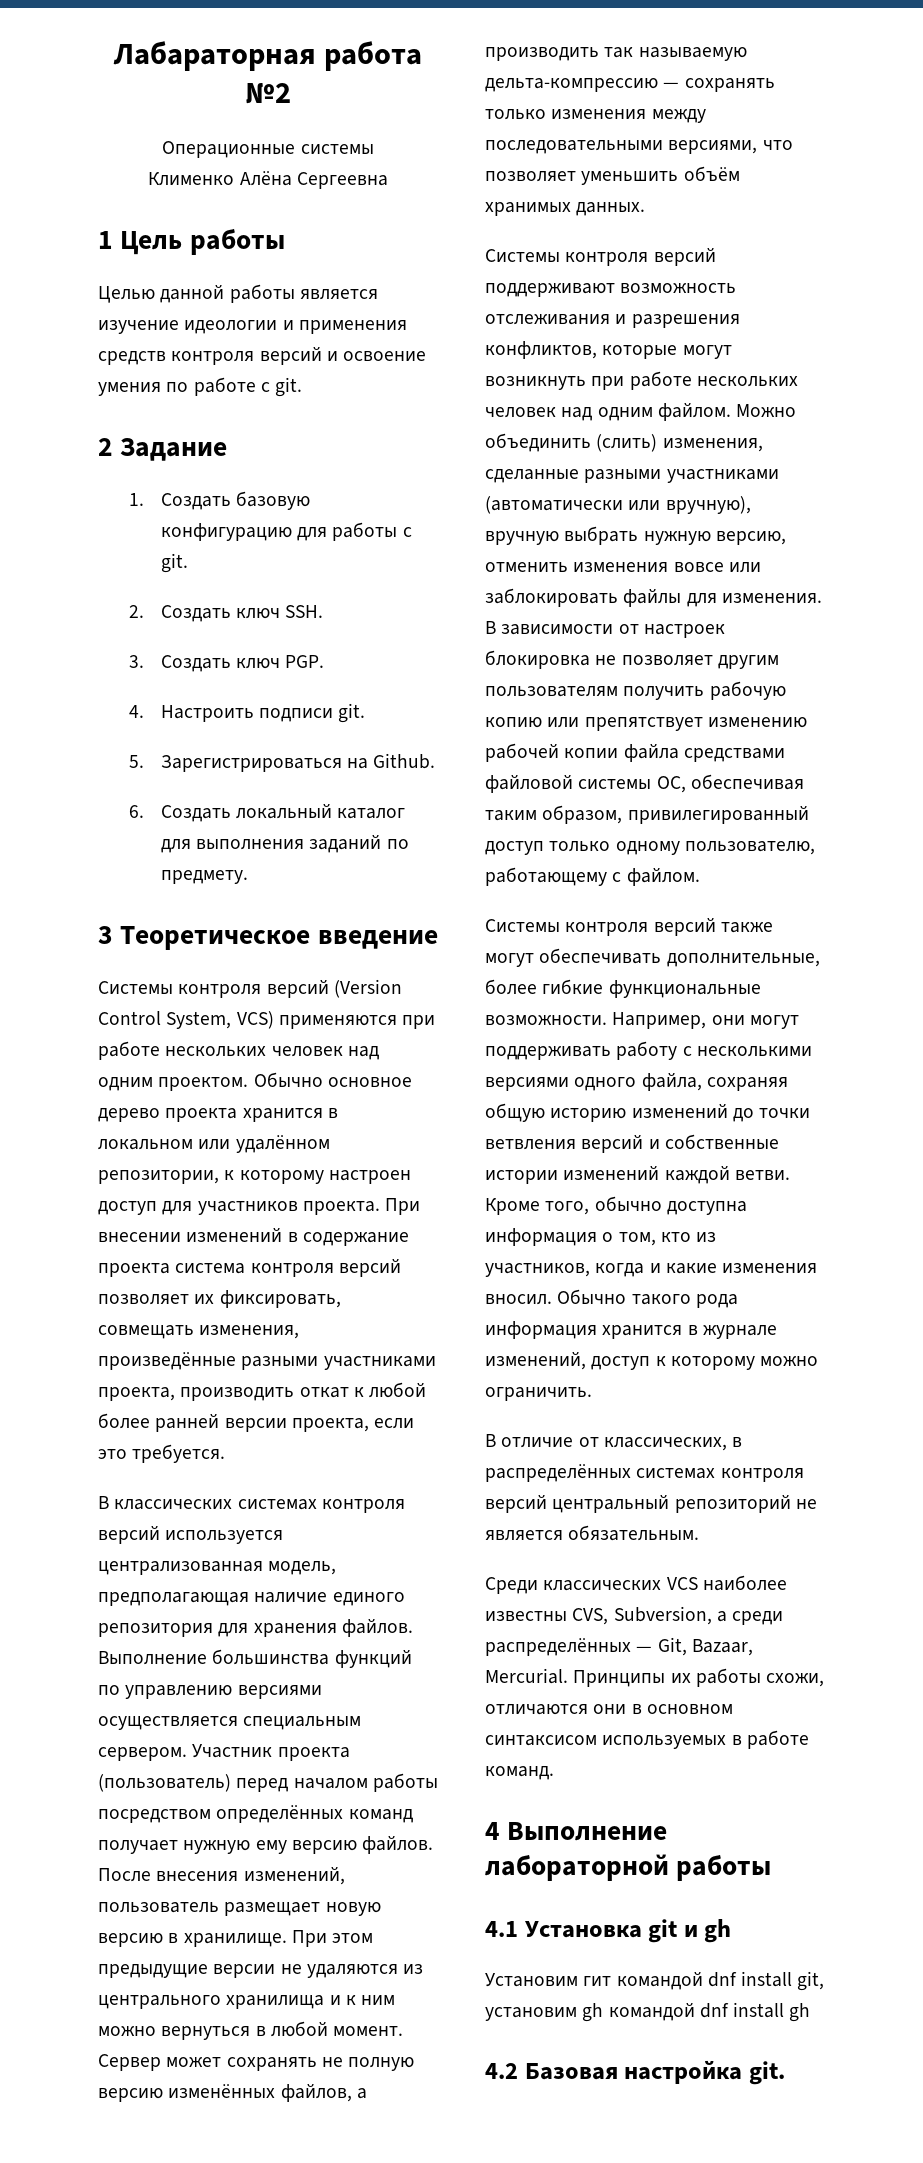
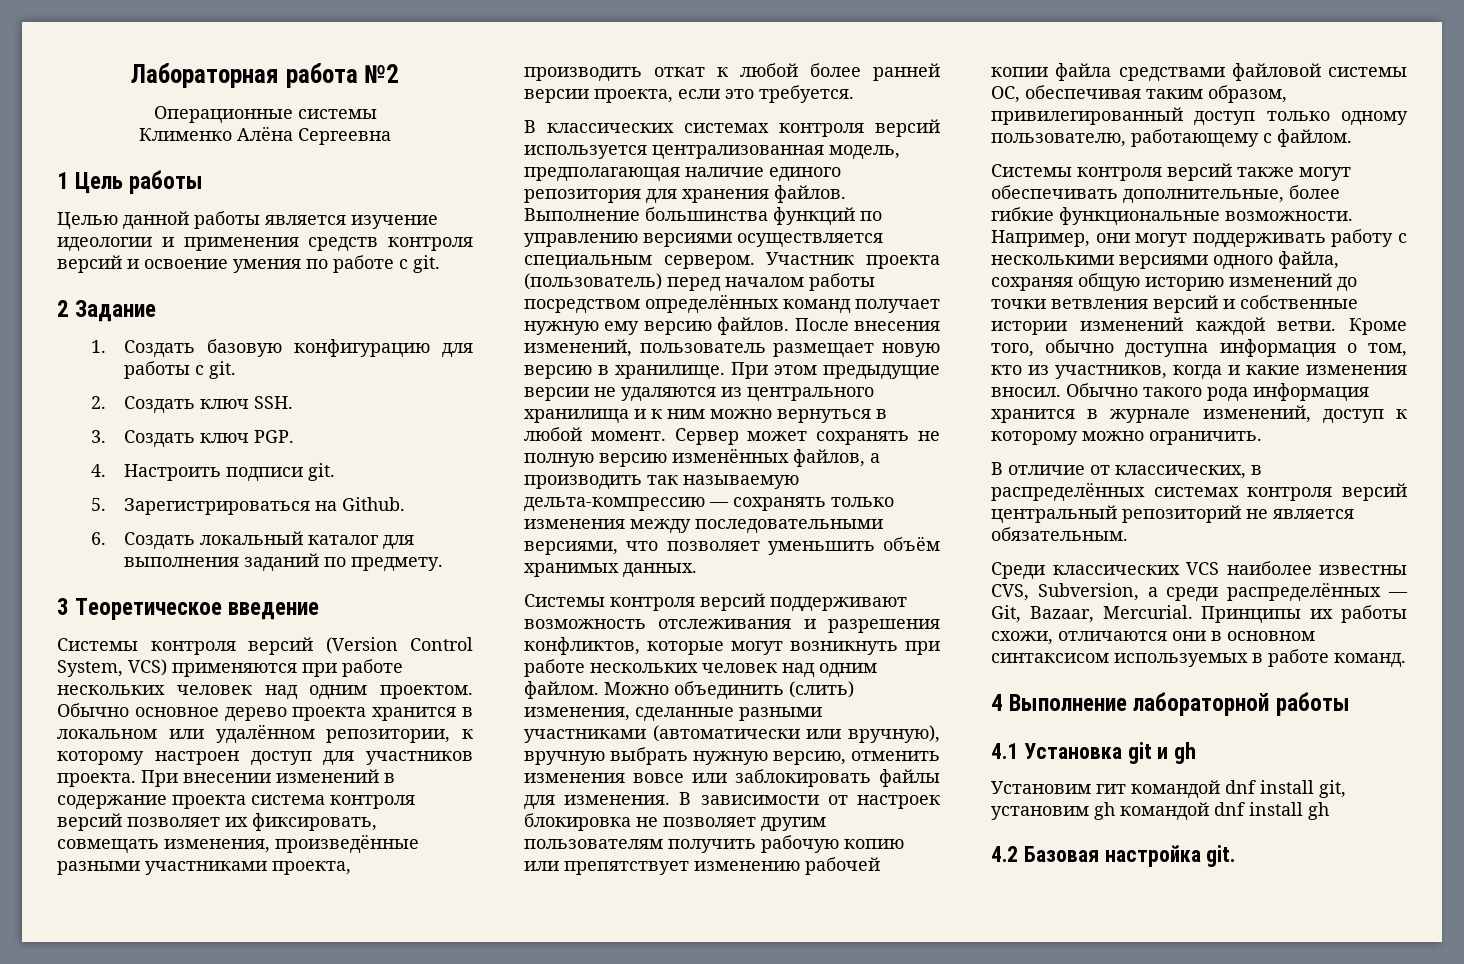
- Лабараторная работа №2
+ Лабораторная работа №2

